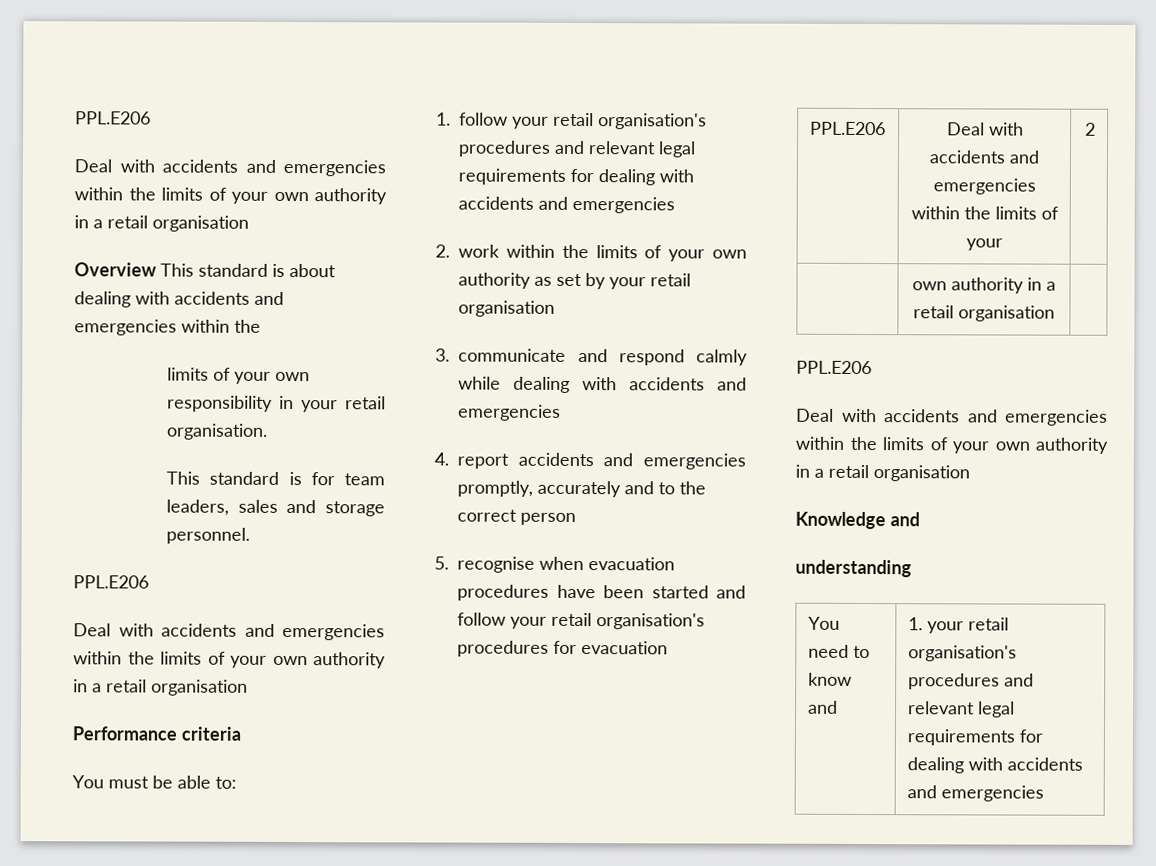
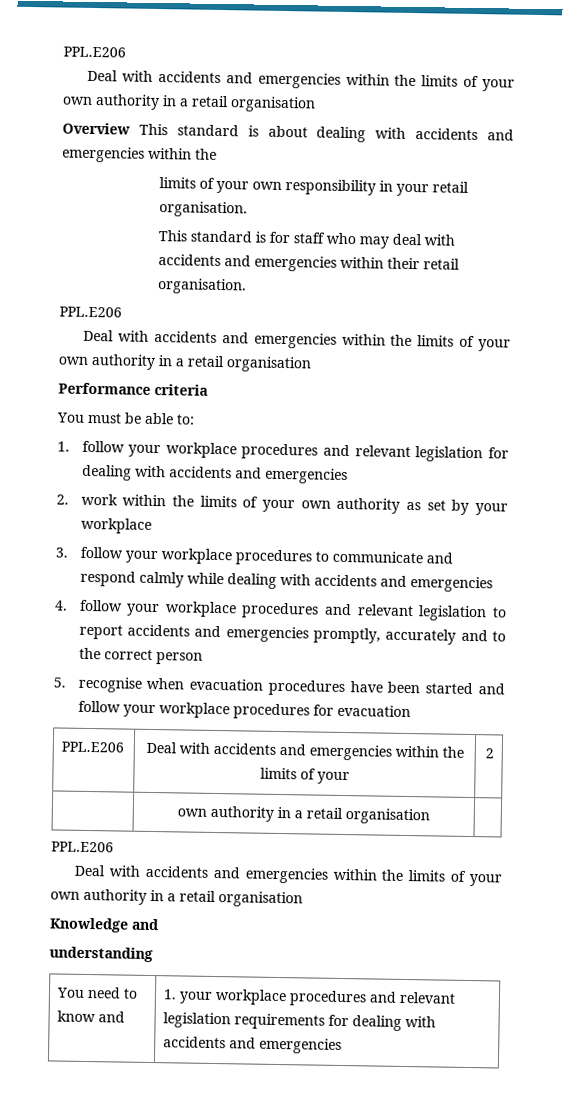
- This standard is for team leaders, sales and storage personnel.
+ This standard is for staff who may deal with accidents and emergencies within their retail organisation.
- 1. follow your retail organisation's procedures and relevant legal requirements for dealing with accidents and emergencies
+ 1. follow your workplace procedures and relevant legislation for dealing with accidents and emergencies
- 2. work within the limits of your own authority as set by your retail organisation
+ 2. work within the limits of your own authority as set by your workplace
- 3. communicate and respond calmly while dealing with accidents and emergencies
+ 3. follow your workplace procedures to communicate and respond calmly while dealing with accidents and emergencies
- 4. report accidents and emergencies promptly, accurately and to the correct person
+ 4. follow your workplace procedures and relevant legislation to report accidents and emergencies promptly, accurately and to the correct person
- 5. recognise when evacuation procedures have been started and follow your retail organisation's procedures for evacuation
+ 5. recognise when evacuation procedures have been started and follow your workplace procedures for evacuation
- You need to know and | 1. your retail organisation's procedures and relevant legal requirements for dealing with accidents and emergencies
+ You need to know and | 1. your workplace procedures and relevant legislation requirements for dealing with accidents and emergencies

